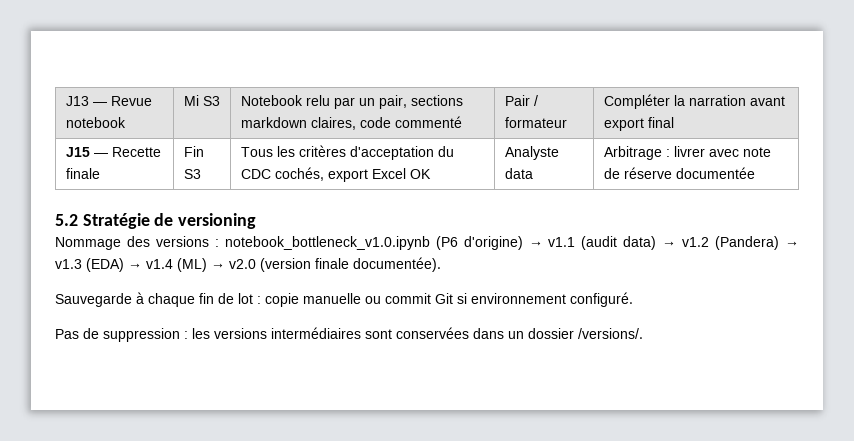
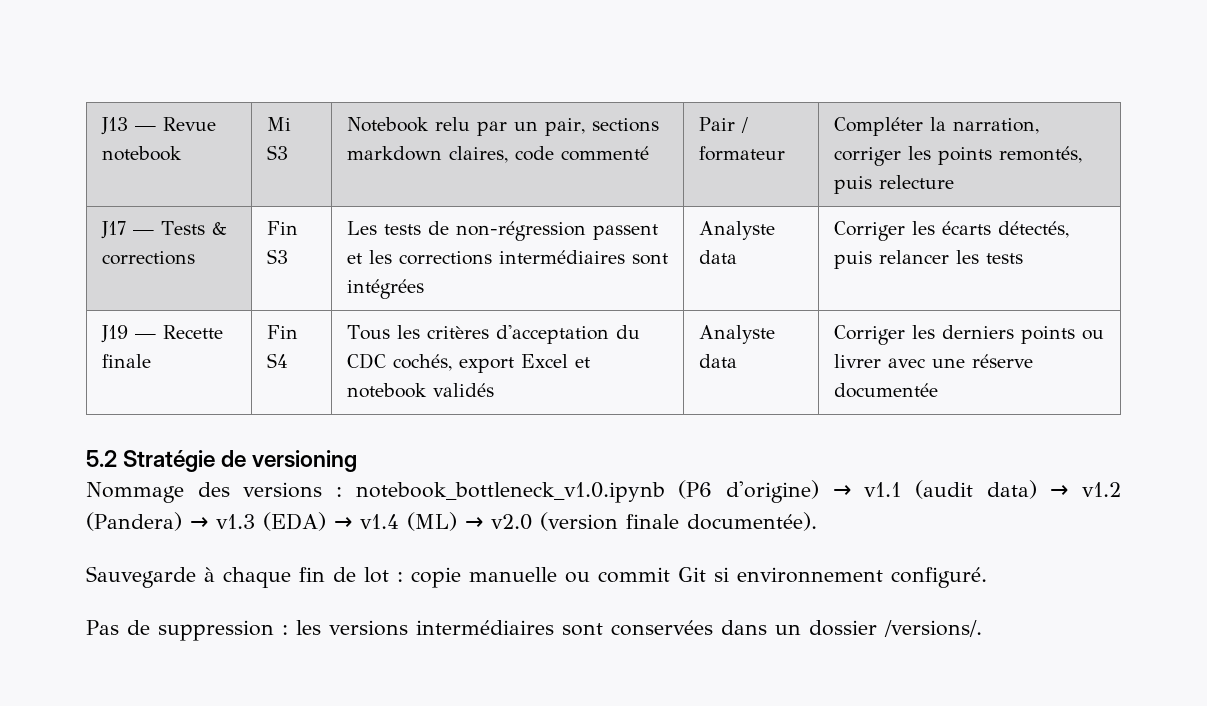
- J13 — Revue notebook | Mi S3 | Notebook relu par un pair, sections markdown claires, code commenté | Pair / formateur | Compléter la narration avant export final
- J15 — Recette finale | Fin S3 | Tous les critères d'acceptation du CDC cochés, export Excel OK | Analyste data | Arbitrage : livrer avec note de réserve documentée
+ J13 — Revue notebook | Mi S3 | Notebook relu par un pair, sections markdown claires, code commenté | Pair / formateur | Compléter la narration, corriger les points remontés, puis relecture
+ J17 — Tests & corrections | Fin S3 | Les tests de non-régression passent et les corrections intermédiaires sont intégrées | Analyste data | Corriger les écarts détectés, puis relancer les tests
+ J19 — Recette finale | Fin S4 | Tous les critères d'acceptation du CDC cochés, export Excel et notebook validés | Analyste data | Corriger les derniers points ou livrer avec une réserve documentée

